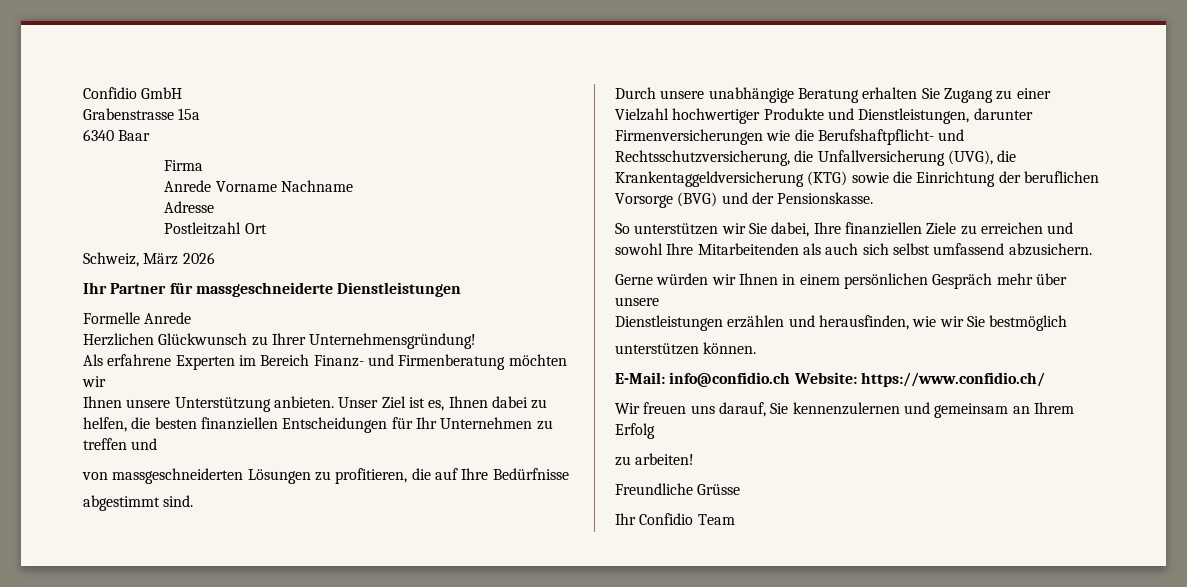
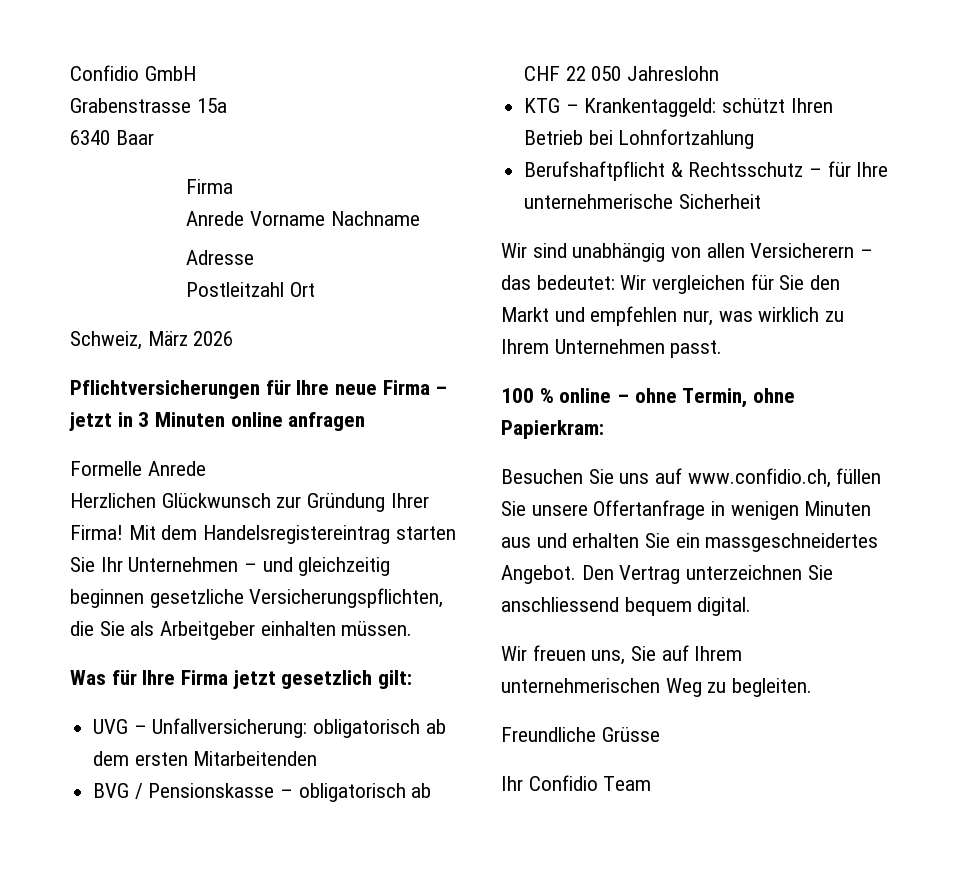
- Ihr Partner für massgeschneiderte Dienstleistungen
+ Pflichtversicherungen für Ihre neue Firma – jetzt in 3 Minuten online anfragen
  Formelle Anrede
- Herzlichen Glückwunsch zu Ihrer Unternehmensgründung!
- Als erfahrene Experten im Bereich Finanz- und Firmenberatung möchten wir
- Ihnen unsere Unterstützung anbieten. Unser Ziel ist es, Ihnen dabei zu helfen, die besten finanziellen Entscheidungen für Ihr Unternehmen zu treffen und
- von massgeschneiderten Lösungen zu profitieren, die auf Ihre Bedürfnisse
- abgestimmt sind.
- Durch unsere unabhängige Beratung erhalten Sie Zugang zu einer Vielzahl hochwertiger Produkte und Dienstleistungen, darunter Firmenversicherungen wie die Berufshaftpflicht- und Rechtsschutzversicherung, die Unfallversicherung (UVG), die Krankentaggeldversicherung (KTG) sowie die Einrichtung der beruflichen Vorsorge (BVG) und der Pensionskasse.
- So unterstützen wir Sie dabei, Ihre finanziellen Ziele zu erreichen und sowohl Ihre Mitarbeitenden als auch sich selbst umfassend abzusichern.
- Gerne würden wir Ihnen in einem persönlichen Gespräch mehr über unsere
- Dienstleistungen erzählen und herausfinden, wie wir Sie bestmöglich
- unterstützen können.
- E-Mail: info@confidio.ch Website: https://www.confidio.ch/
- Wir freuen uns darauf, Sie kennenzulernen und gemeinsam an Ihrem Erfolg
- zu arbeiten!
+ Herzlichen Glückwunsch zur Gründung Ihrer Firma! Mit dem Handelsregistereintrag starten Sie Ihr Unternehmen – und gleichzeitig beginnen gesetzliche Versicherungspflichten, die Sie als Arbeitgeber einhalten müssen.
+ Was für Ihre Firma jetzt gesetzlich gilt:
+ UVG – Unfallversicherung: obligatorisch ab dem ersten Mitarbeitenden
+ BVG / Pensionskasse – obligatorisch ab CHF 22 050 Jahreslohn
+ KTG – Krankentaggeld: schützt Ihren Betrieb bei Lohnfortzahlung
+ Berufshaftpflicht & Rechtsschutz – für Ihre unternehmerische Sicherheit
+ Wir sind unabhängig von allen Versicherern – das bedeutet: Wir vergleichen für Sie den Markt und empfehlen nur, was wirklich zu Ihrem Unternehmen passt.
+ 100 % online – ohne Termin, ohne Papierkram:
+ Besuchen Sie uns auf www.confidio.ch, füllen Sie unsere Offertanfrage in wenigen Minuten aus und erhalten Sie ein massgeschneidertes Angebot. Den Vertrag unterzeichnen Sie anschliessend bequem digital.
+ Wir freuen uns, Sie auf Ihrem unternehmerischen Weg zu begleiten.

